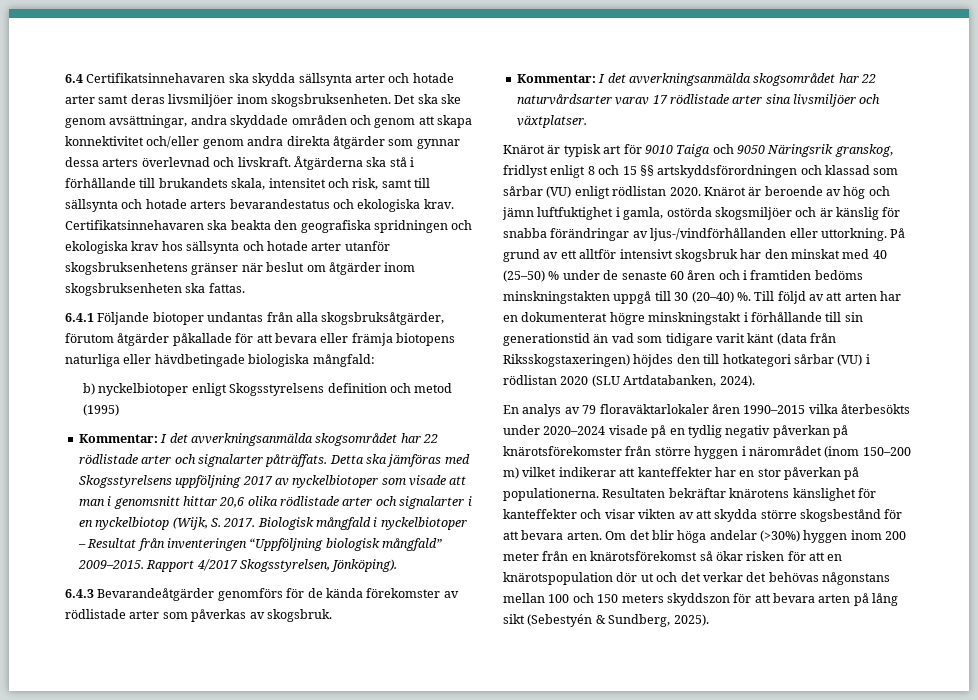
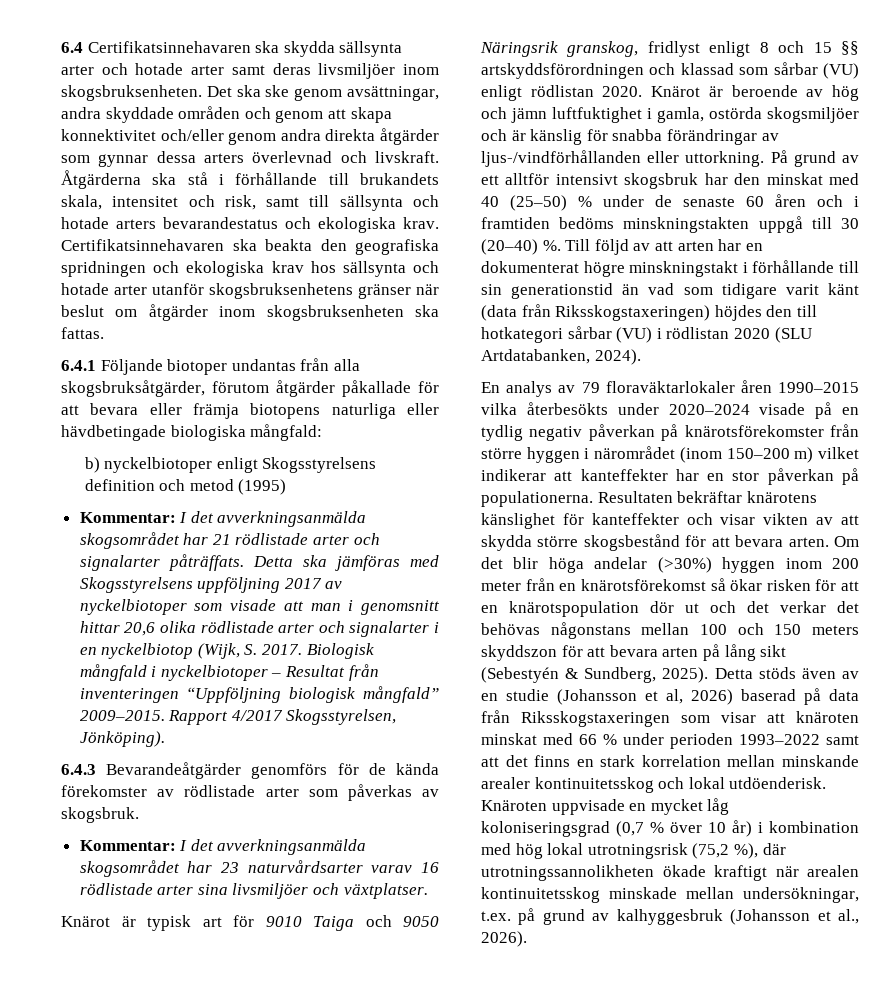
- Kommentar: I det avverkningsanmälda skogsområdet har 22 rödlistade arter och signalarter påträffats.
+ Kommentar: I det avverkningsanmälda skogsområdet har 21 rödlistade arter och signalarter påträffats.
- Kommentar: I det avverkningsanmälda skogsområdet har 22 naturvårdsarter varav 17 rödlistade arter sina livsmiljöer och växtplatser.
+ Kommentar: I det avverkningsanmälda skogsområdet har 23 naturvårdsarter varav 16 rödlistade arter sina livsmiljöer och växtplatser.
+ Detta stöds även av en studie (Johansson et al, 2026) baserad på data från Riksskogstaxeringen som visar att knäroten minskat med 66 % under perioden 1993–2022 samt att det finns en stark korrelation mellan minskande arealer kontinuitetsskog och lokal utdöenderisk. Knäroten uppvisade en mycket låg koloniseringsgrad (0,7 % över 10 år) i kombination med hög lokal utrotningsrisk (75,2 %), där utrotningssannolikheten ökade kraftigt när arealen kontinuitetsskog minskade mellan undersökningar, t.ex. på grund av kalhyggesbruk (Johansson et al., 2026).

